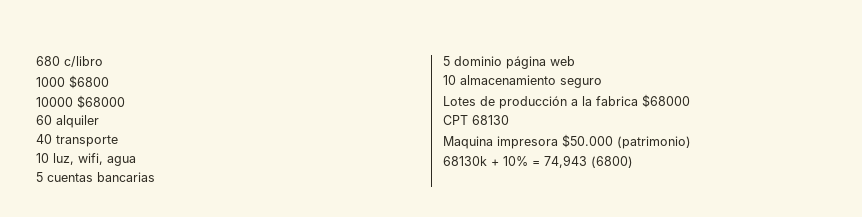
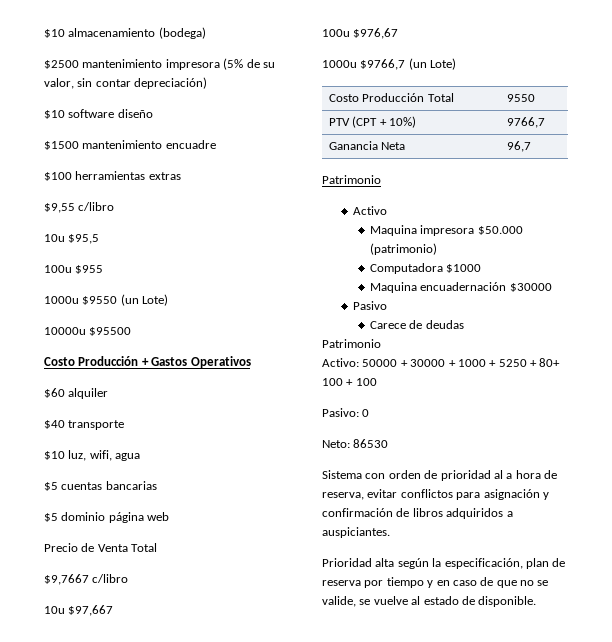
- 680 c/libro
- 1000 $6800
- 10000 $68000
- 60 alquiler
+ $10 almacenamiento (bodega)
+ $2500 mantenimiento impresora (5% de su valor, sin contar depreciación)
+ $10 software diseño
+ $1500 mantenimiento encuadre
+ $100 herramientas extras
+ $9,55 c/libro
+ 10u $95,5
+ 100u $955
+ 1000u $9550 (un Lote)
+ 10000u $95500
+ Costo Producción + Gastos Operativos
+ $60 alquiler
- 40 transporte
+ $40 transporte
- 10 luz, wifi, agua
+ $10 luz, wifi, agua
- 5 cuentas bancarias
+ $5 cuentas bancarias
- 5 dominio página web
+ $5 dominio página web
- 10 almacenamiento seguro
- Lotes de producción a la fabrica $68000
- CPT 68130
+ Precio de Venta Total
+ $9,7667 c/libro
+ 10u $97,667
+ 100u $976,67
+ 1000u $9766,7 (un Lote)
+ Costo Producción Total | 9550
+ PTV (CPT + 10%) | 9766,7
+ Ganancia Neta | 96,7
+ Patrimonio
+ Activo
  Maquina impresora $50.000 (patrimonio)
- 68130k + 10% = 74,943 (6800)
+ Computadora $1000
+ Maquina encuadernación $30000
+ Pasivo
+ Carece de deudas
+ Patrimonio
+ Activo: 50000 + 30000 + 1000 + 5250 + 80+ 100 + 100
+ Pasivo: 0
+ Neto: 86530
+ Sistema con orden de prioridad al a hora de reserva, evitar conflictos para asignación y confirmación de libros adquiridos a auspiciantes.
+ Prioridad alta según la especificación, plan de reserva por tiempo y en caso de que no se valide, se vuelve al estado de disponible.

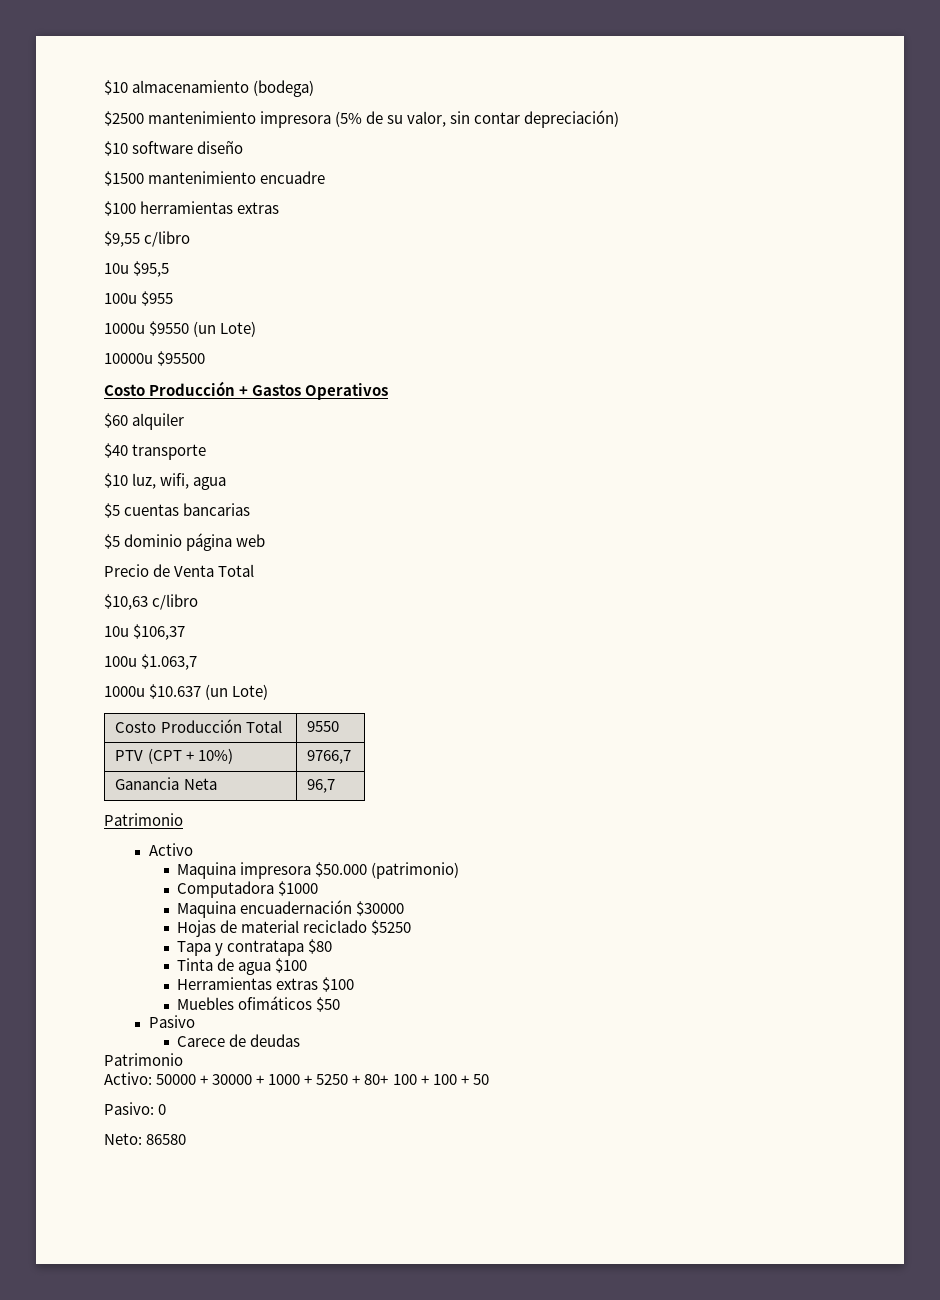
- $9,7667 c/libro
- 10u $97,667
- 100u $976,67
- 1000u $9766,7 (un Lote)
+ $10,63 c/libro
+ 10u $106,37
+ 100u $1.063,7
+ 1000u $10.637 (un Lote)
+ Hojas de material reciclado $5250
+ Tapa y contratapa $80
+ Tinta de agua $100
+ Herramientas extras $100
+ Muebles ofimáticos $50
- Activo: 50000 + 30000 + 1000 + 5250 + 80+ 100 + 100
+ Activo: 50000 + 30000 + 1000 + 5250 + 80+ 100 + 100 + 50
- Neto: 86530
- Sistema con orden de prioridad al a hora de reserva, evitar conflictos para asignación y confirmación de libros adquiridos a auspiciantes.
- Prioridad alta según la especificación, plan de reserva por tiempo y en caso de que no se valide, se vuelve al estado de disponible.
+ Neto: 86580

